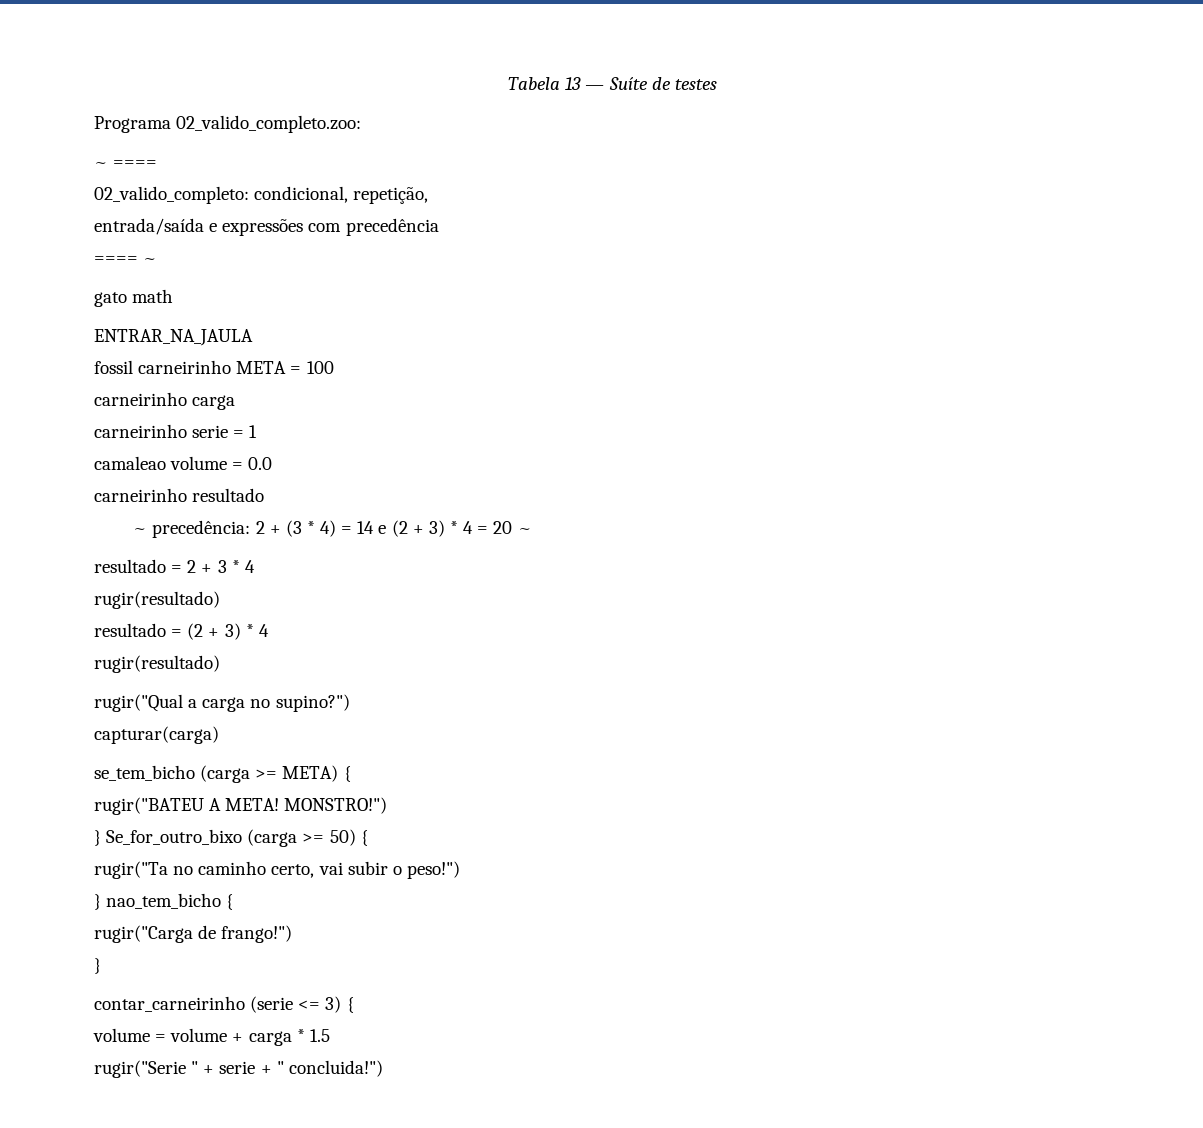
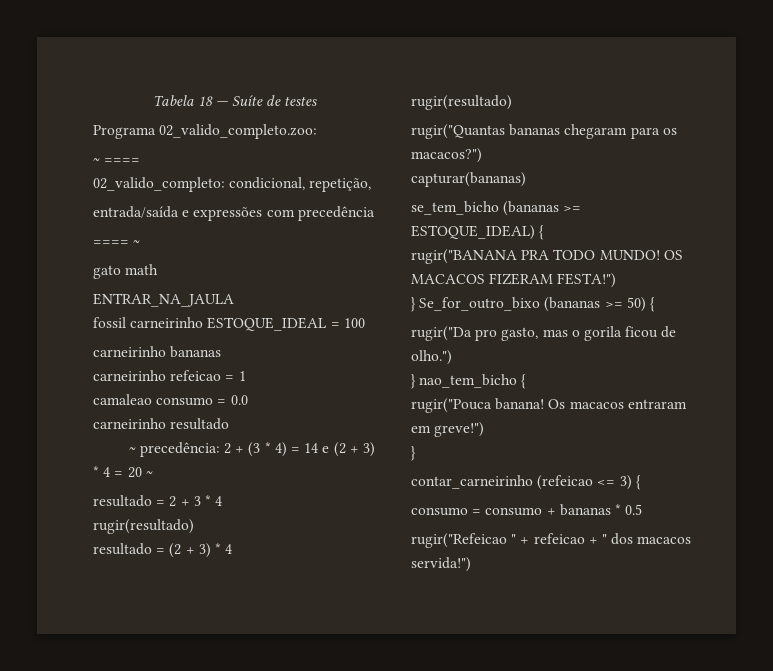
- Tabela 13 — Suíte de testes
+ Tabela 18 — Suíte de testes
- fossil carneirinho META = 100
+ fossil carneirinho ESTOQUE_IDEAL = 100
- carneirinho carga
- carneirinho serie = 1
+ carneirinho bananas
+ carneirinho refeicao = 1
- camaleao volume = 0.0
+ camaleao consumo = 0.0
- rugir("Qual a carga no supino?")
- capturar(carga)
- se_tem_bicho (carga >= META) {
- rugir("BATEU A META! MONSTRO!")
+ rugir("Quantas bananas chegaram para os macacos?")
+ capturar(bananas)
+ se_tem_bicho (bananas >= ESTOQUE_IDEAL) {
+ rugir("BANANA PRA TODO MUNDO! OS MACACOS FIZERAM FESTA!")
- } Se_for_outro_bixo (carga >= 50) {
+ } Se_for_outro_bixo (bananas >= 50) {
- rugir("Ta no caminho certo, vai subir o peso!")
+ rugir("Da pro gasto, mas o gorila ficou de olho.")
  } nao_tem_bicho {
- rugir("Carga de frango!")
+ rugir("Pouca banana! Os macacos entraram em greve!")
- contar_carneirinho (serie <= 3) {
+ contar_carneirinho (refeicao <= 3) {
- volume = volume + carga * 1.5
- rugir("Serie " + serie + " concluida!")
+ consumo = consumo + bananas * 0.5
+ rugir("Refeicao " + refeicao + " dos macacos servida!")

